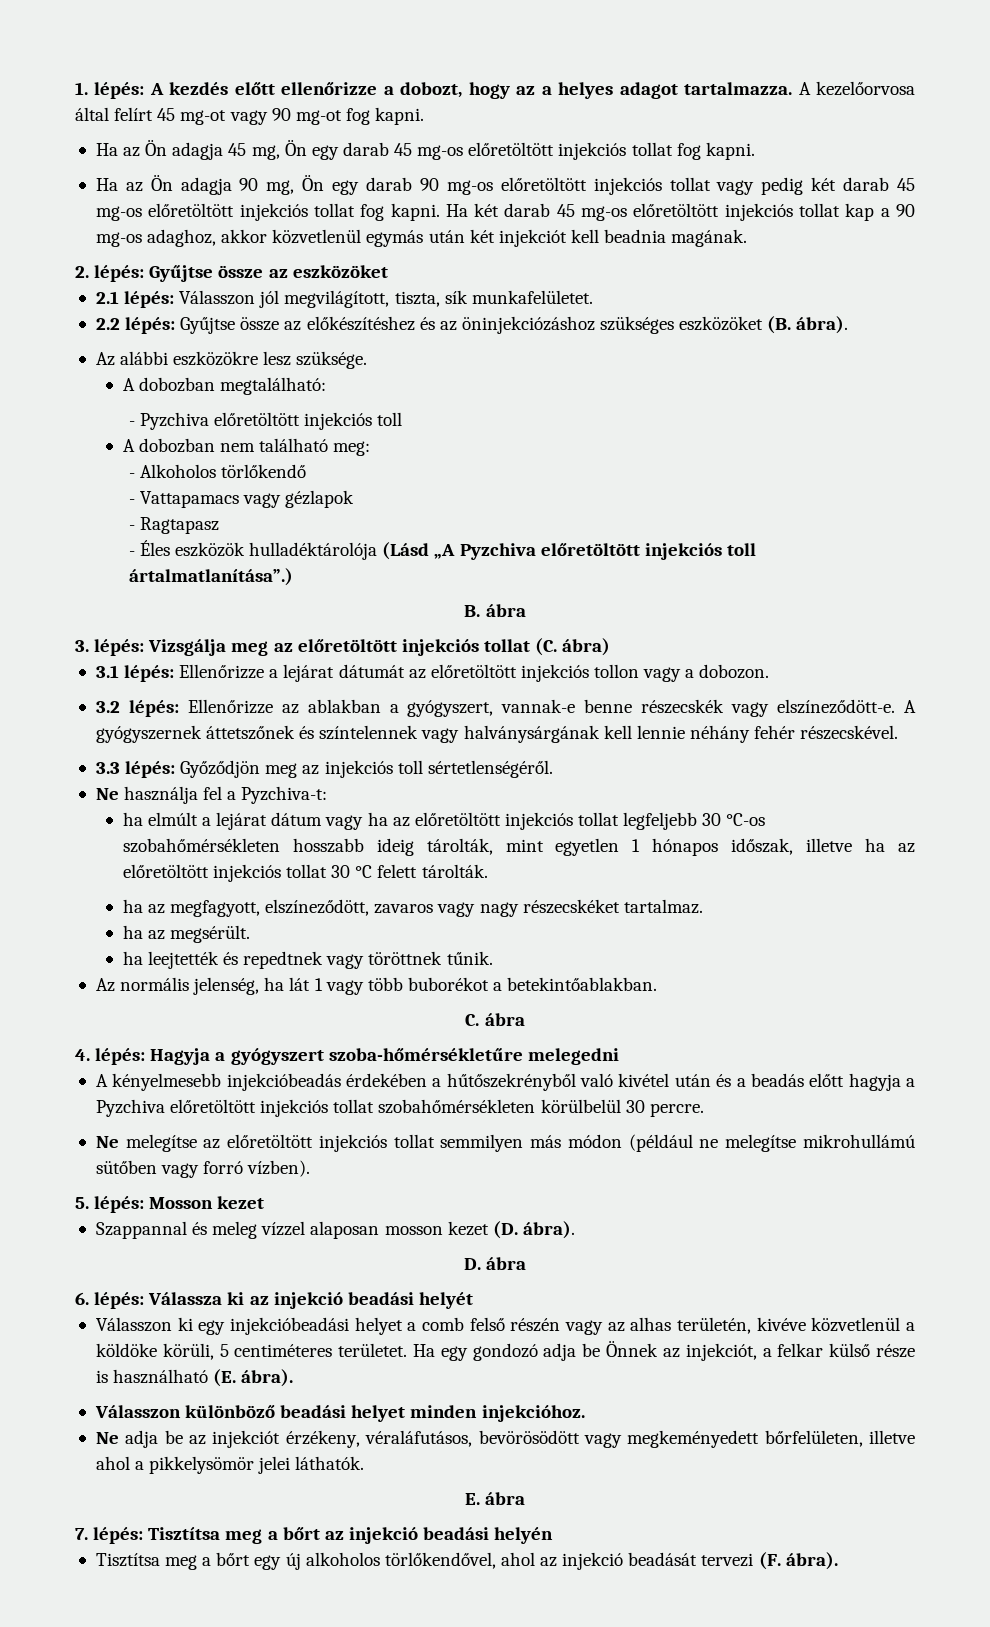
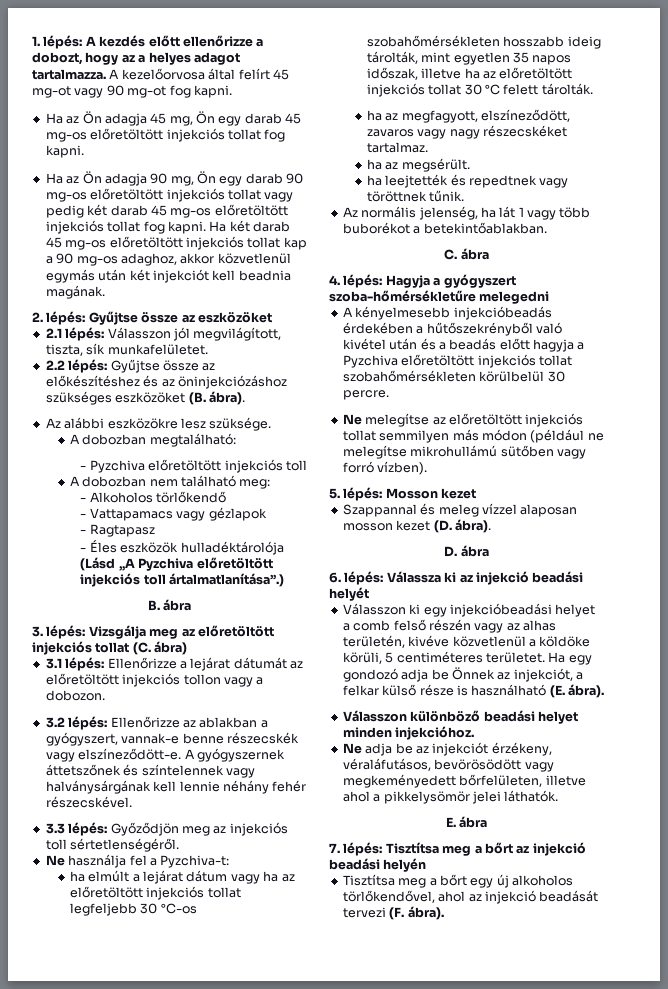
- ha elmúlt a lejárat dátum vagy ha az előretöltött injekciós tollat legfeljebb 30 °C-os szobahőmérsékleten hosszabb ideig tárolták, mint egyetlen 1 hónapos időszak, illetve ha az előretöltött injekciós tollat 30 °C felett tárolták.
+ ha elmúlt a lejárat dátum vagy ha az előretöltött injekciós tollat legfeljebb 30 °C-os szobahőmérsékleten hosszabb ideig tárolták, mint egyetlen 35 napos időszak, illetve ha az előretöltött injekciós tollat 30 °C felett tárolták.

